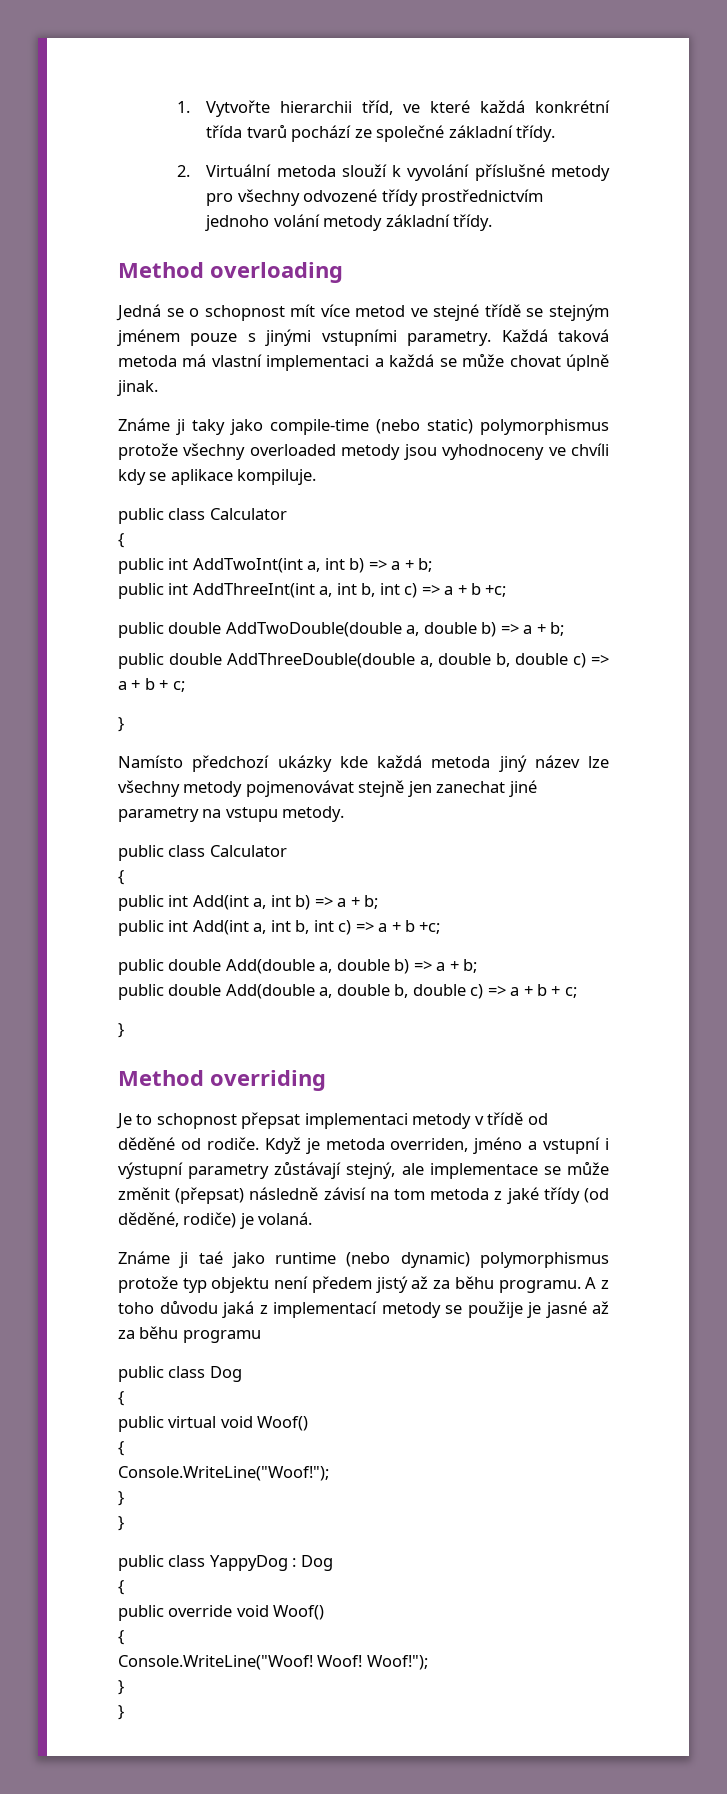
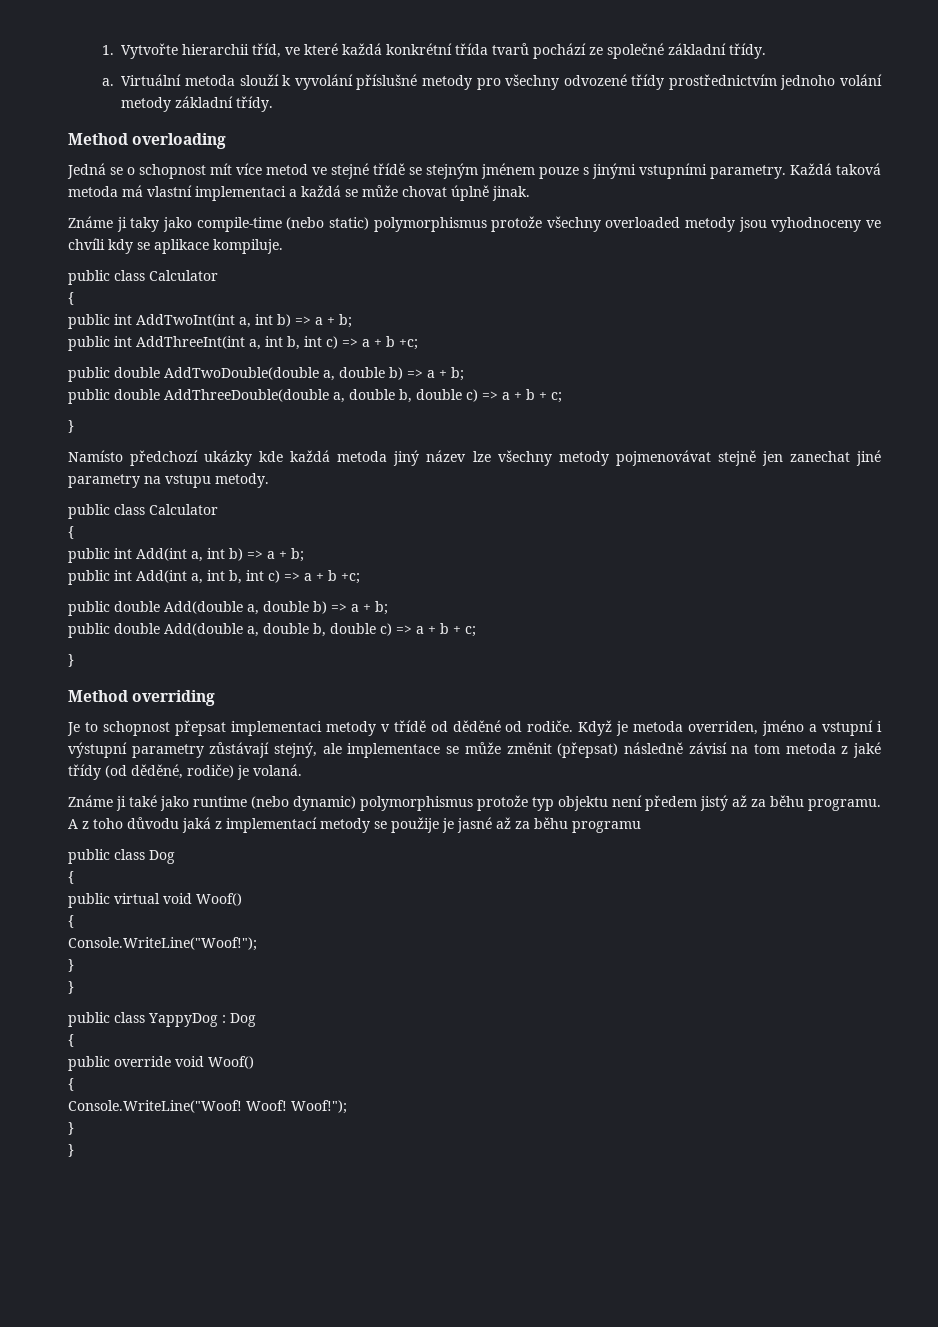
- 2. Virtuální metoda slouží k vyvolání příslušné metody pro všechny odvozené třídy prostřednictvím jednoho volání metody základní třídy.
+ a. Virtuální metoda slouží k vyvolání příslušné metody pro všechny odvozené třídy prostřednictvím jednoho volání metody základní třídy.
- Známe ji taé jako runtime (nebo dynamic) polymorphismus protože typ objektu není předem jistý až za běhu programu.
+ Známe ji také jako runtime (nebo dynamic) polymorphismus protože typ objektu není předem jistý až za běhu programu.

